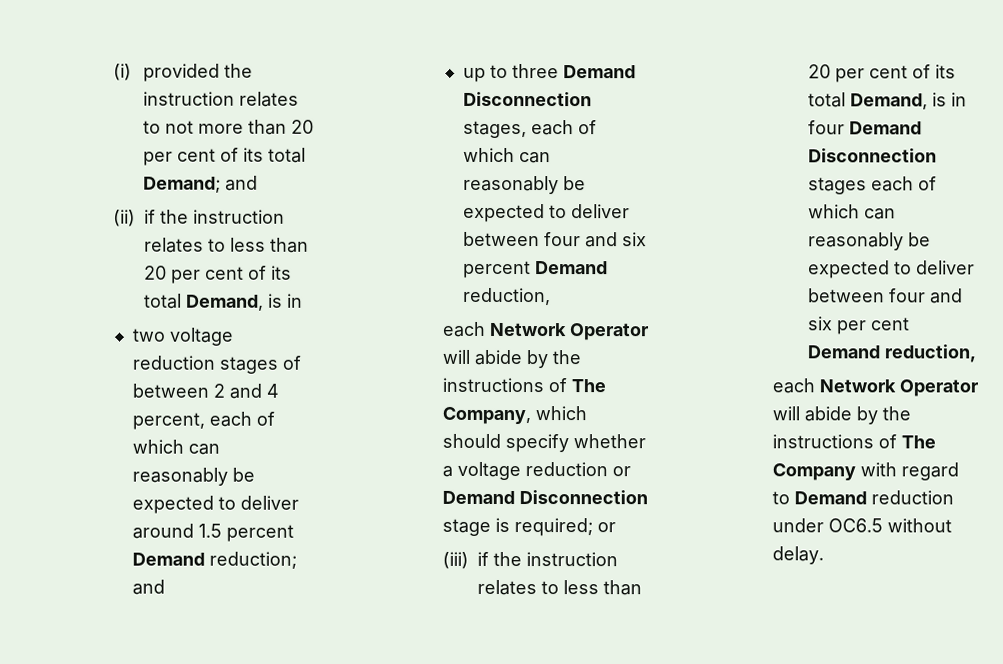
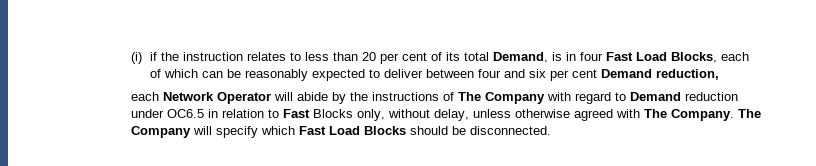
- (i) provided the instruction relates to not more than 20 per cent of its total Demand; and
- (ii) if the instruction relates to less than 20 per cent of its total Demand, is in
- two voltage reduction stages of between 2 and 4 percent, each of which can reasonably be expected to deliver around 1.5 percent Demand reduction; and
- up to three Demand Disconnection stages, each of which can reasonably be expected to deliver between four and six percent Demand reduction,
- each Network Operator will abide by the instructions of The Company, which should specify whether a voltage reduction or Demand Disconnection stage is required; or
- (iii) if the instruction relates to less than 20 per cent of its total Demand, is in four Demand Disconnection stages each of which can reasonably be expected to deliver between four and six per cent Demand reduction,
+ (i) if the instruction relates to less than 20 per cent of its total Demand, is in four Fast Load Blocks, each of which can be reasonably expected to deliver between four and six per cent Demand reduction,
- each Network Operator will abide by the instructions of The Company with regard to Demand reduction under OC6.5 without delay.
+ each Network Operator will abide by the instructions of The Company with regard to Demand reduction under OC6.5 in relation to Fast Blocks only, without delay, unless otherwise agreed with The Company. The Company will specify which Fast Load Blocks should be disconnected.

